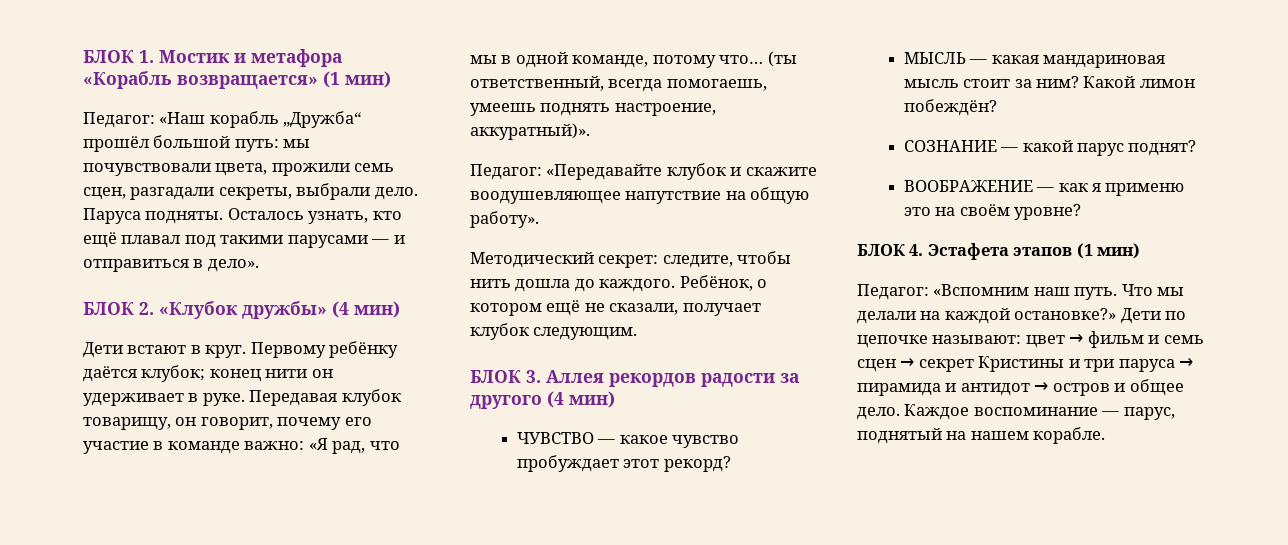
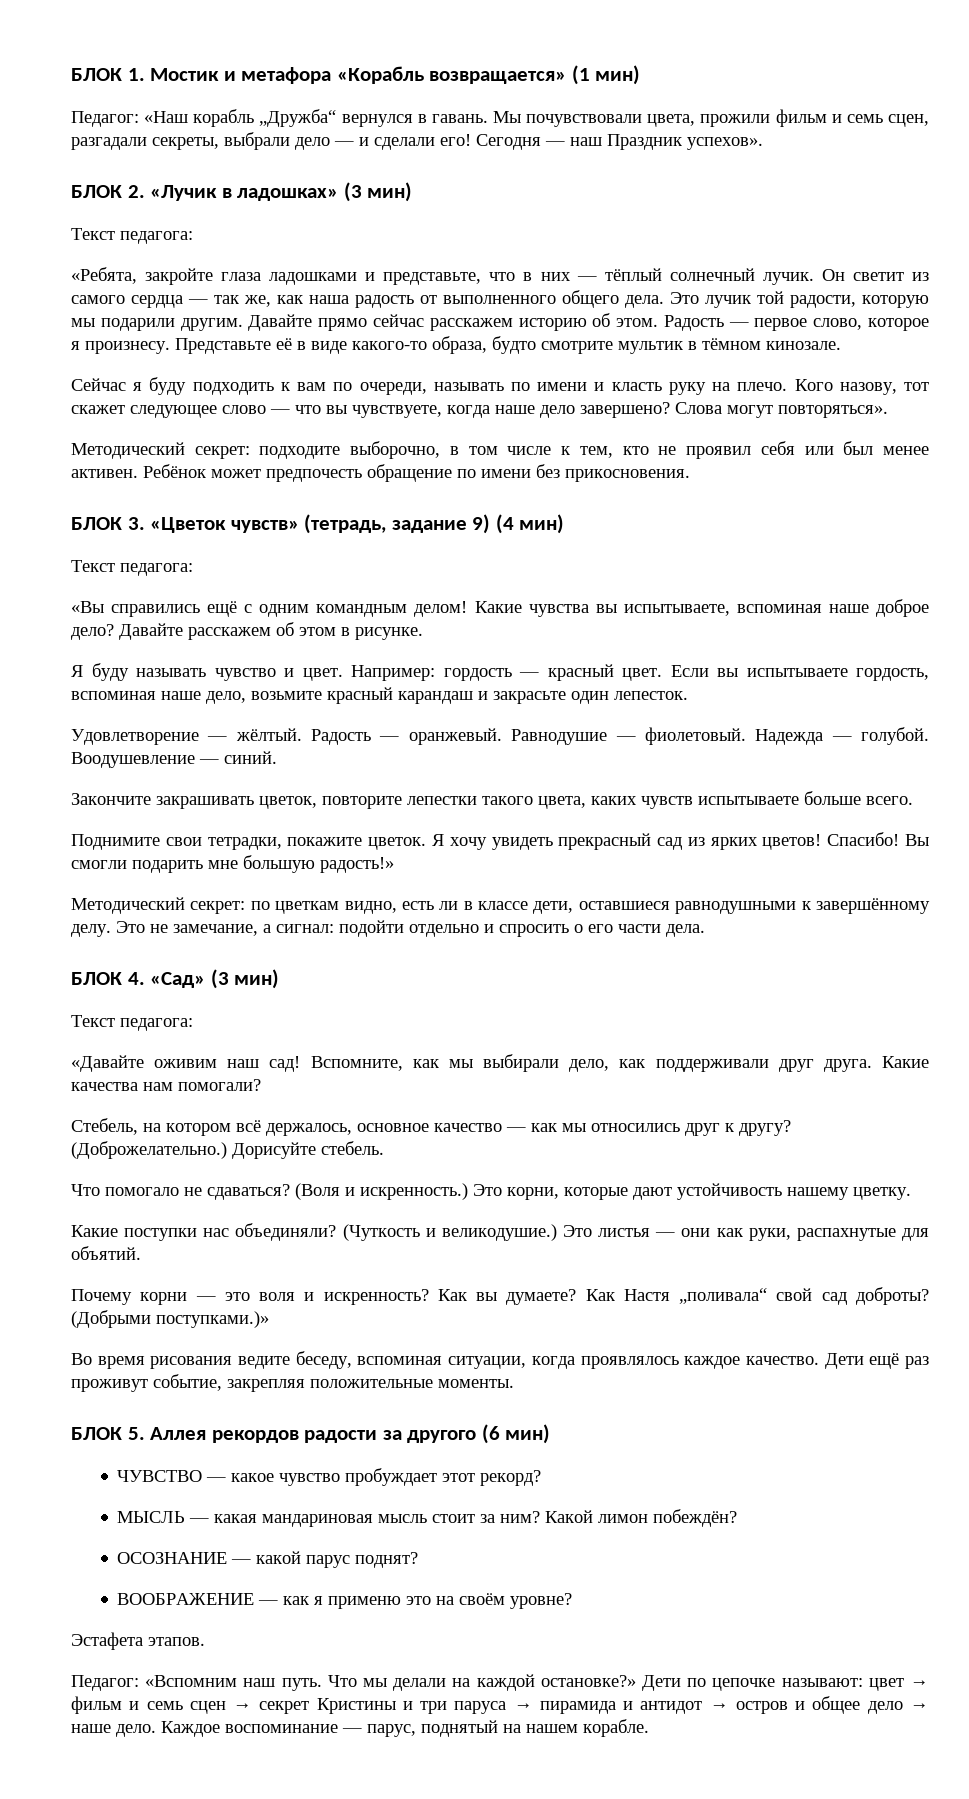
- Педагог: «Наш корабль „Дружба“ прошёл большой путь: мы почувствовали цвета, прожили семь сцен, разгадали секреты, выбрали дело. Паруса подняты. Осталось узнать, кто ещё плавал под такими парусами — и отправиться в дело».
- БЛОК 2. «Клубок дружбы» (4 мин)
- Дети встают в круг. Первому ребёнку даётся клубок; конец нити он удерживает в руке. Передавая клубок товарищу, он говорит, почему его участие в команде важно: «Я рад, что мы в одной команде, потому что… (ты ответственный, всегда помогаешь, умеешь поднять настроение, аккуратный)».
- Педагог: «Передавайте клубок и скажите воодушевляющее напутствие на общую работу».
- Методический секрет: следите, чтобы нить дошла до каждого. Ребёнок, о котором ещё не сказали, получает клубок следующим.
- БЛОК 3. Аллея рекордов радости за другого (4 мин)
+ Педагог: «Наш корабль „Дружба“ вернулся в гавань. Мы почувствовали цвета, прожили фильм и семь сцен, разгадали секреты, выбрали дело — и сделали его! Сегодня — наш Праздник успехов».
+ БЛОК 2. «Лучик в ладошках» (3 мин)
+ Текст педагога:
+ «Ребята, закройте глаза ладошками и представьте, что в них — тёплый солнечный лучик. Он светит из самого сердца — так же, как наша радость от выполненного общего дела. Это лучик той радости, которую мы подарили другим. Давайте прямо сейчас расскажем историю об этом. Радость — первое слово, которое я произнесу. Представьте её в виде какого-то образа, будто смотрите мультик в тёмном кинозале.
+ Сейчас я буду подходить к вам по очереди, называть по имени и класть руку на плечо. Кого назову, тот скажет следующее слово — что вы чувствуете, когда наше дело завершено? Слова могут повторяться».
+ Методический секрет: подходите выборочно, в том числе к тем, кто не проявил себя или был менее активен. Ребёнок может предпочесть обращение по имени без прикосновения.
+ БЛОК 3. «Цветок чувств» (тетрадь, задание 9) (4 мин)
+ Текст педагога:
+ «Вы справились ещё с одним командным делом! Какие чувства вы испытываете, вспоминая наше доброе дело? Давайте расскажем об этом в рисунке.
+ Я буду называть чувство и цвет. Например: гордость — красный цвет. Если вы испытываете гордость, вспоминая наше дело, возьмите красный карандаш и закрасьте один лепесток.
+ Удовлетворение — жёлтый. Радость — оранжевый. Равнодушие — фиолетовый. Надежда — голубой. Воодушевление — синий.
+ Закончите закрашивать цветок, повторите лепестки такого цвета, каких чувств испытываете больше всего.
+ Поднимите свои тетрадки, покажите цветок. Я хочу увидеть прекрасный сад из ярких цветов! Спасибо! Вы смогли подарить мне большую радость!»
+ Методический секрет: по цветкам видно, есть ли в классе дети, оставшиеся равнодушными к завершённому делу. Это не замечание, а сигнал: подойти отдельно и спросить о его части дела.
+ БЛОК 4. «Сад» (3 мин)
+ Текст педагога:
+ «Давайте оживим наш сад! Вспомните, как мы выбирали дело, как поддерживали друг друга. Какие качества нам помогали?
+ Стебель, на котором всё держалось, основное качество — как мы относились друг к другу? (Доброжелательно.) Дорисуйте стебель.
+ Что помогало не сдаваться? (Воля и искренность.) Это корни, которые дают устойчивость нашему цветку.
+ Какие поступки нас объединяли? (Чуткость и великодушие.) Это листья — они как руки, распахнутые для объятий.
+ Почему корни — это воля и искренность? Как вы думаете? Как Настя „поливала“ свой сад доброты? (Добрыми поступками.)»
+ Во время рисования ведите беседу, вспоминая ситуации, когда проявлялось каждое качество. Дети ещё раз проживут событие, закрепляя положительные моменты.
+ БЛОК 5. Аллея рекордов радости за другого (6 мин)
- СОЗНАНИЕ — какой парус поднят?
+ ОСОЗНАНИЕ — какой парус поднят?
- БЛОК 4. Эстафета этапов (1 мин)
+ Эстафета этапов.
- Дети по цепочке называют: цвет → фильм и семь сцен → секрет Кристины и три паруса → пирамида и антидот → остров и общее дело.
+ Дети по цепочке называют: цвет → фильм и семь сцен → секрет Кристины и три паруса → пирамида и антидот → остров и общее дело → наше дело.

